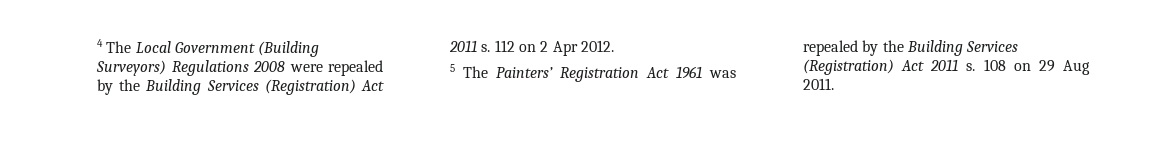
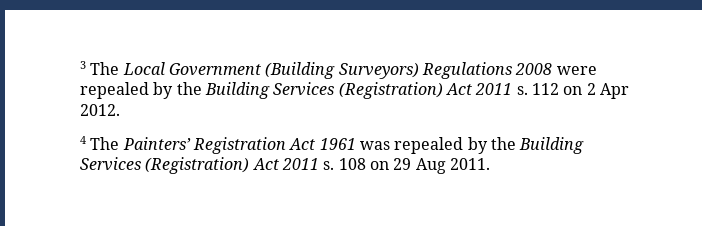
- 4 The Local Government (Building Surveyors) Regulations 2008 were repealed by the Building Services (Registration) Act 2011 s.
+ 3 The Local Government (Building Surveyors) Regulations 2008 were repealed by the Building Services (Registration) Act 2011 s.
- 5 The Painters’ Registration Act 1961 was repealed by the Building Services (Registration) Act 2011 s.
+ 4 The Painters’ Registration Act 1961 was repealed by the Building Services (Registration) Act 2011 s.

